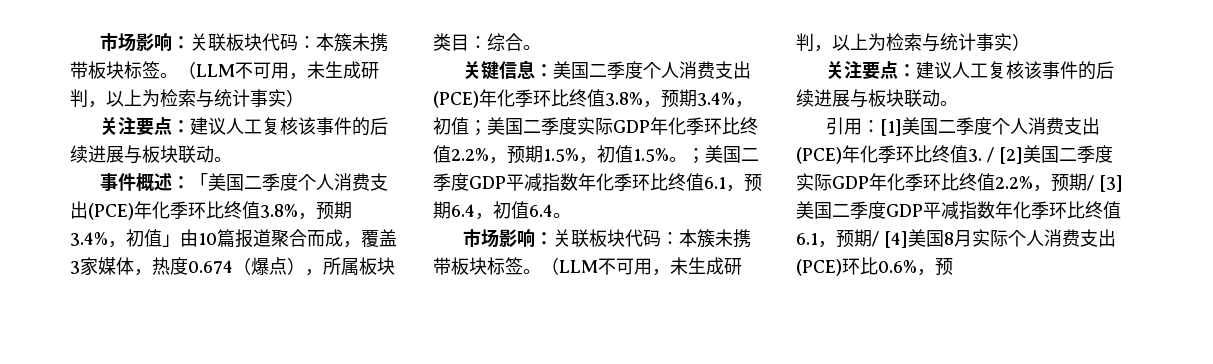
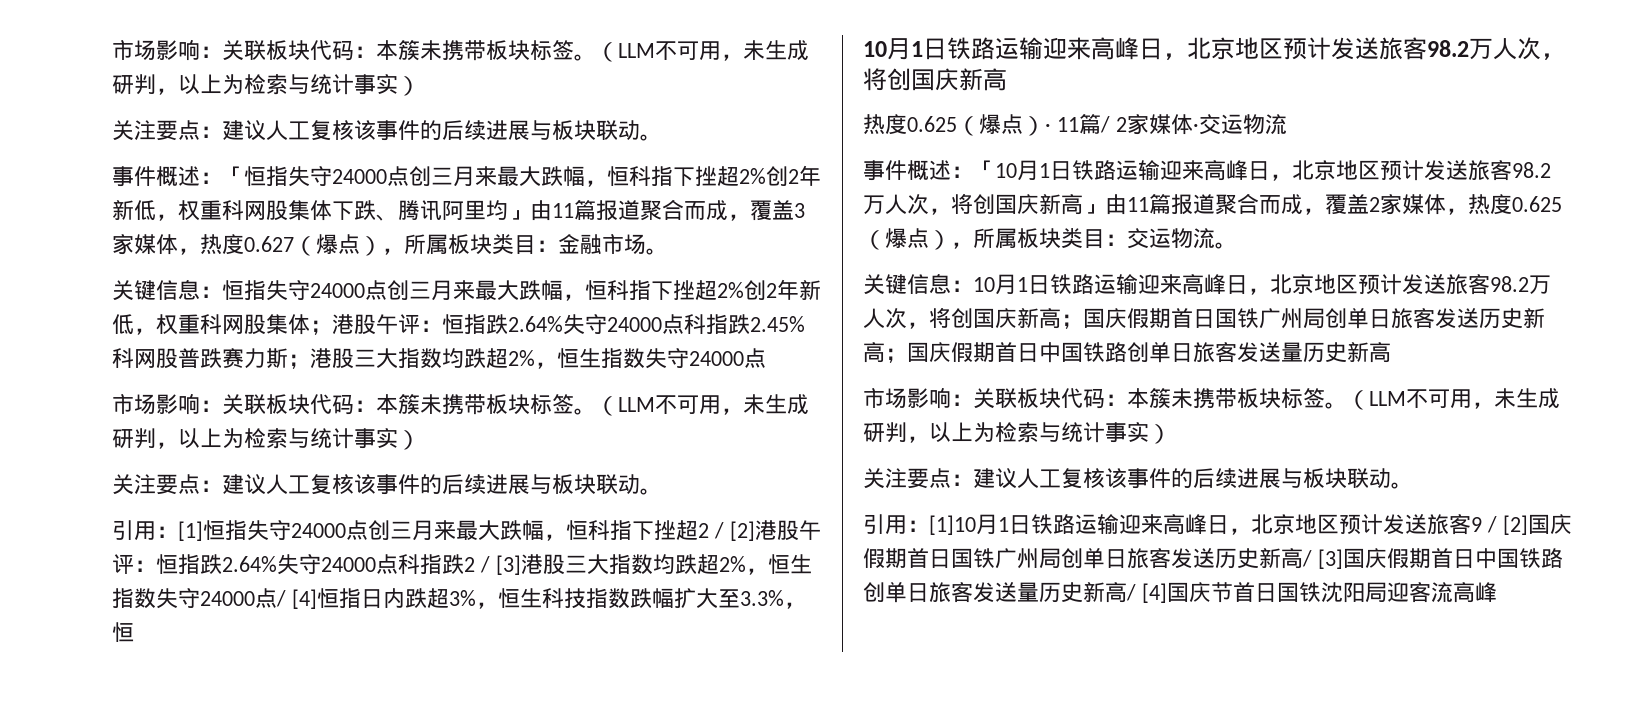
- 事件概述：「美国二季度个人消费支出(PCE)年化季环比终值3.8%，预期3.4%，初值」由10篇报道聚合而成，覆盖3家媒体，热度0.674（爆点），所属板块类目：综合。
- 关键信息：美国二季度个人消费支出(PCE)年化季环比终值3.8%，预期3.4%，初值；美国二季度实际GDP年化季环比终值2.2%，预期1.5%，初值1.5%。；美国二季度GDP平减指数年化季环比终值6.1，预期6.4，初值6.4。
+ 事件概述：「恒指失守24000点创三月来最大跌幅，恒科指下挫超2%创2年新低，权重科网股集体下跌、腾讯阿里均」由11篇报道聚合而成，覆盖3家媒体，热度0.627（爆点），所属板块类目：金融市场。
+ 关键信息：恒指失守24000点创三月来最大跌幅，恒科指下挫超2%创2年新低，权重科网股集体；港股午评：恒指跌2.64%失守24000点科指跌2.45%科网股普跌赛力斯；港股三大指数均跌超2%，恒生指数失守24000点
- 引用：[1]美国二季度个人消费支出(PCE)年化季环比终值3. / [2]美国二季度实际GDP年化季环比终值2.2%，预期/ [3]美国二季度GDP平减指数年化季环比终值6.1，预期/ [4]美国8月实际个人消费支出(PCE)环比0.6%，预
+ 引用：[1]恒指失守24000点创三月来最大跌幅，恒科指下挫超2 / [2]港股午评：恒指跌2.64%失守24000点科指跌2 / [3]港股三大指数均跌超2%，恒生指数失守24000点/ [4]恒指日内跌超3%，恒生科技指数跌幅扩大至3.3%，恒
+ 10月1日铁路运输迎来高峰日，北京地区预计发送旅客98.2万人次，将创国庆新高
+ 热度0.625（爆点）· 11篇/ 2家媒体·交运物流
+ 事件概述：「10月1日铁路运输迎来高峰日，北京地区预计发送旅客98.2万人次，将创国庆新高」由11篇报道聚合而成，覆盖2家媒体，热度0.625（爆点），所属板块类目：交运物流。
+ 关键信息：10月1日铁路运输迎来高峰日，北京地区预计发送旅客98.2万人次，将创国庆新高；国庆假期首日国铁广州局创单日旅客发送历史新高；国庆假期首日中国铁路创单日旅客发送量历史新高
+ 市场影响：关联板块代码：本簇未携带板块标签。（LLM不可用，未生成研判，以上为检索与统计事实）
+ 关注要点：建议人工复核该事件的后续进展与板块联动。
+ 引用：[1]10月1日铁路运输迎来高峰日，北京地区预计发送旅客9 / [2]国庆假期首日国铁广州局创单日旅客发送历史新高/ [3]国庆假期首日中国铁路创单日旅客发送量历史新高/ [4]国庆节首日国铁沈阳局迎客流高峰

